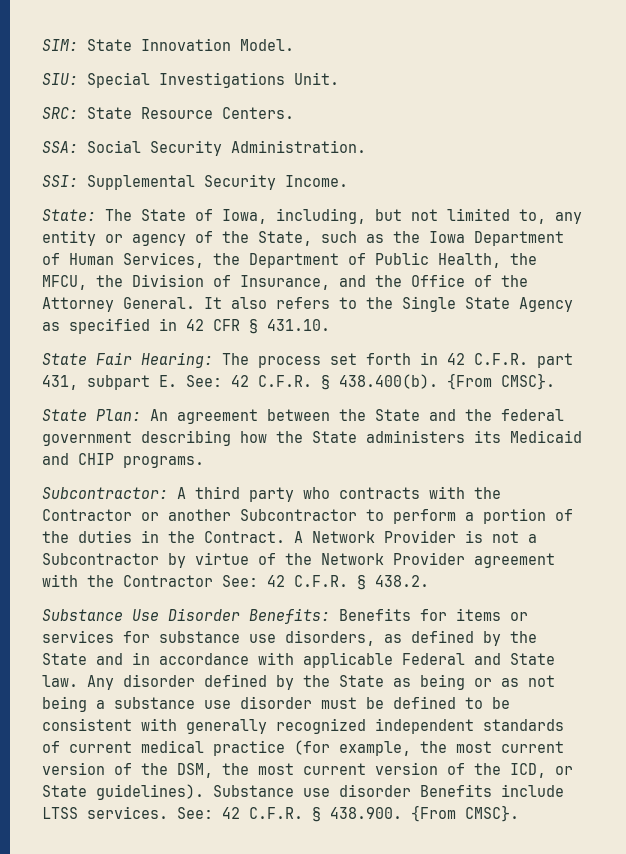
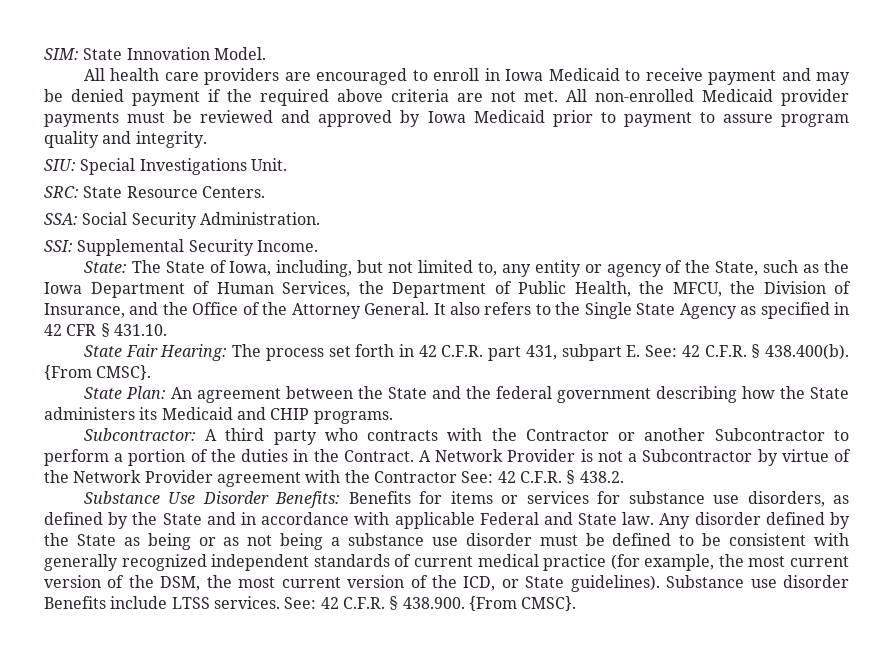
+ All health care providers are encouraged to enroll in Iowa Medicaid to receive payment and may be denied payment if the required above criteria are not met. All non-enrolled Medicaid provider payments must be reviewed and approved by Iowa Medicaid prior to payment to assure program quality and integrity.

